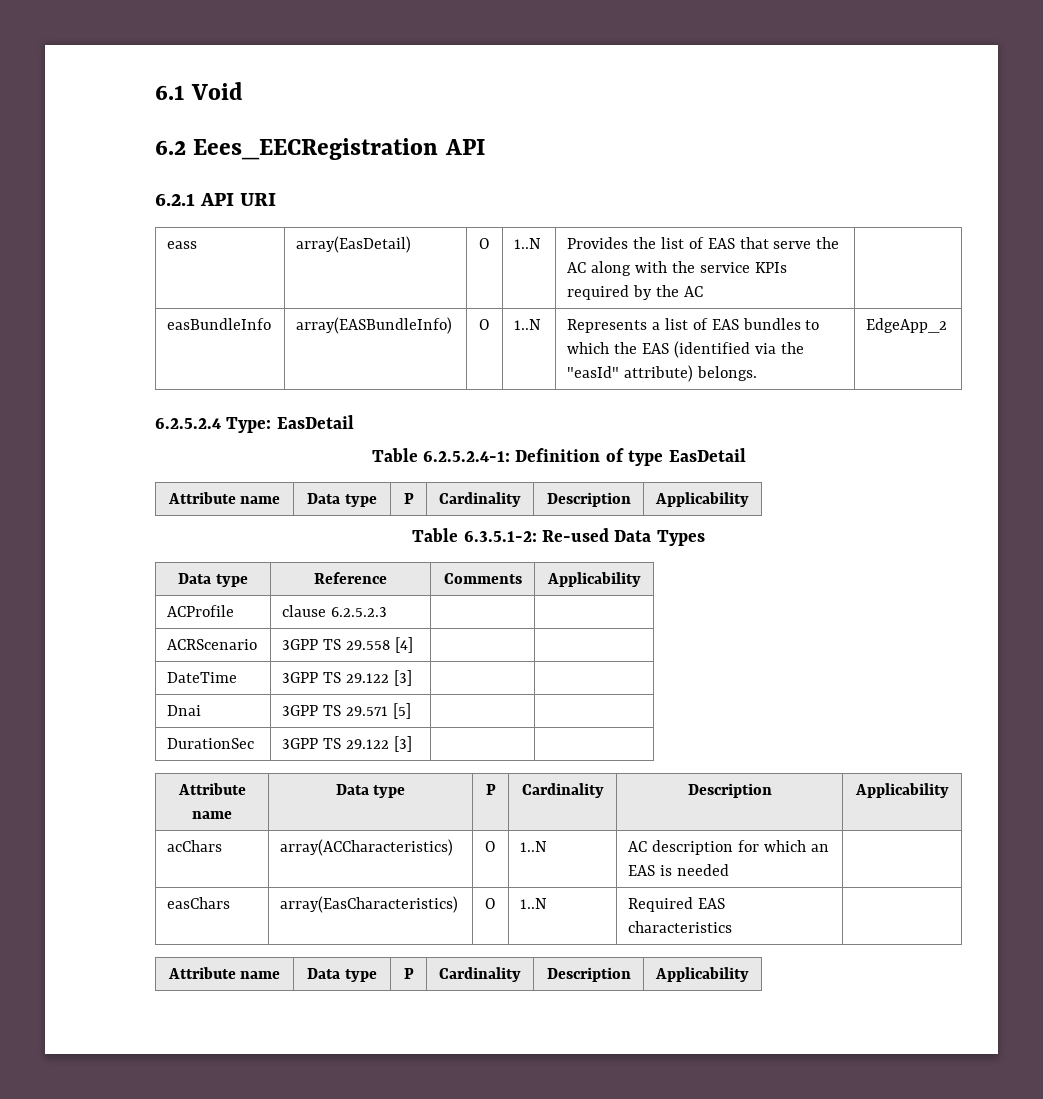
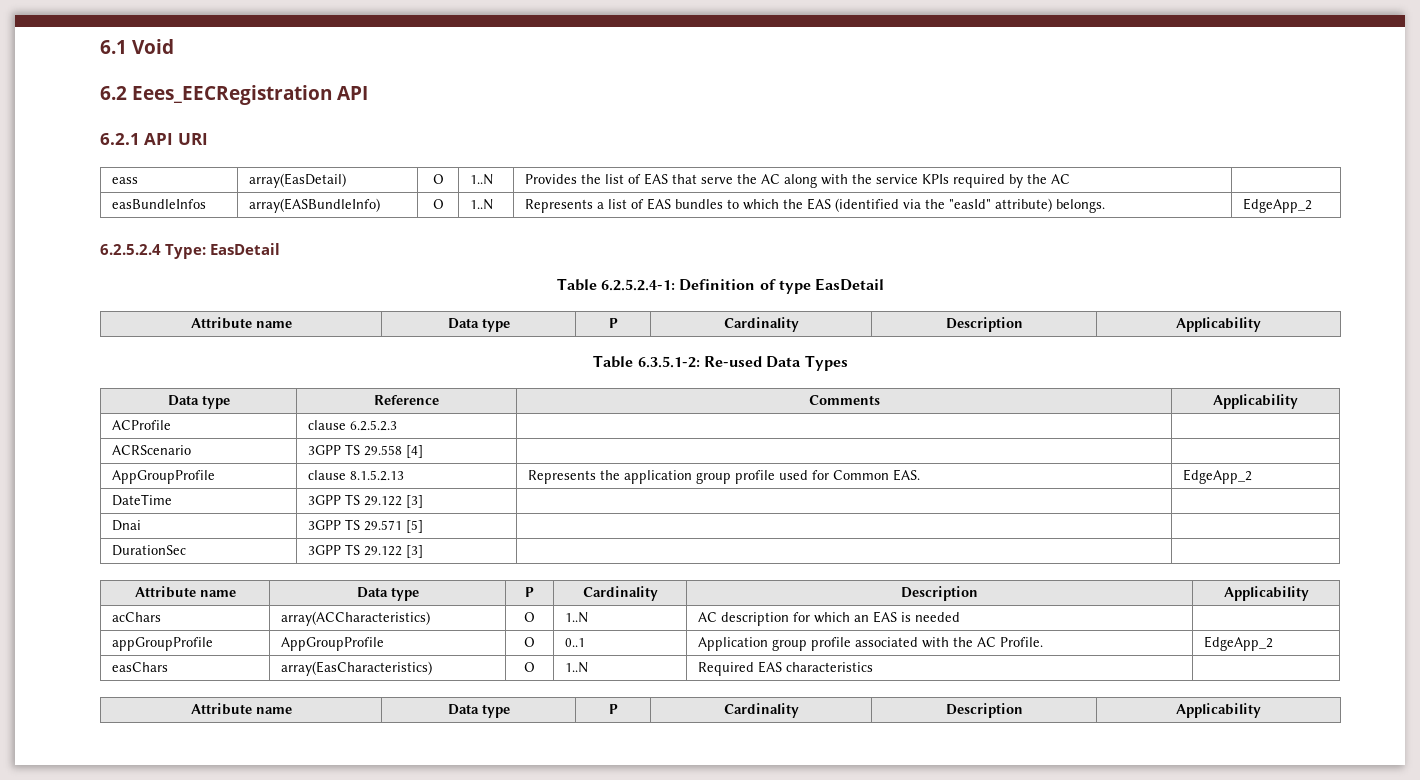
- easBundleInfo | array(EASBundleInfo) | O | 1..N | Represents a list of EAS bundles to which the EAS (identified via the "easId" attribute) belongs. | EdgeApp_2
+ easBundleInfos | array(EASBundleInfo) | O | 1..N | Represents a list of EAS bundles to which the EAS (identified via the "easId" attribute) belongs. | EdgeApp_2
+ AppGroupProfile | clause 8.1.5.2.13 | Represents the application group profile used for Common EAS. | EdgeApp_2
+ appGroupProfile | AppGroupProfile | O | 0..1 | Application group profile associated with the AC Profile. | EdgeApp_2

